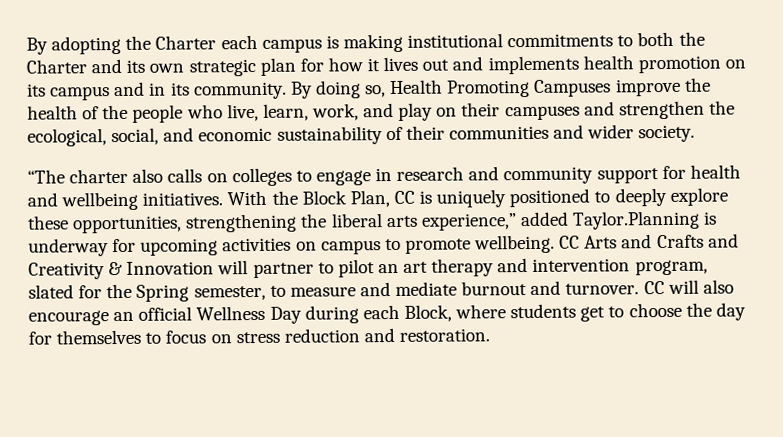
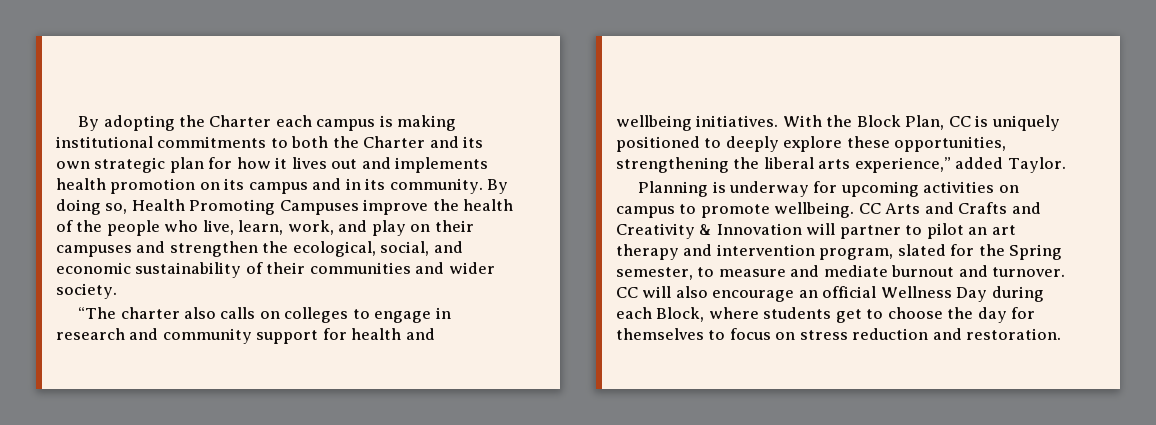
- With the Block Plan, CC is uniquely positioned to deeply explore these opportunities, strengthening the liberal arts experience,” added Taylor.Planning is underway for upcoming activities on campus to promote wellbeing.
+ With the Block Plan, CC is uniquely positioned to deeply explore these opportunities, strengthening the liberal arts experience,” added Taylor.
+ Planning is underway for upcoming activities on campus to promote wellbeing.

